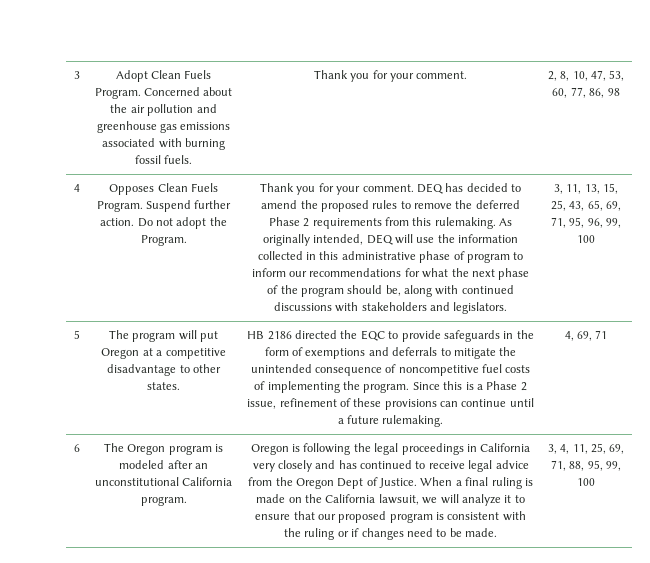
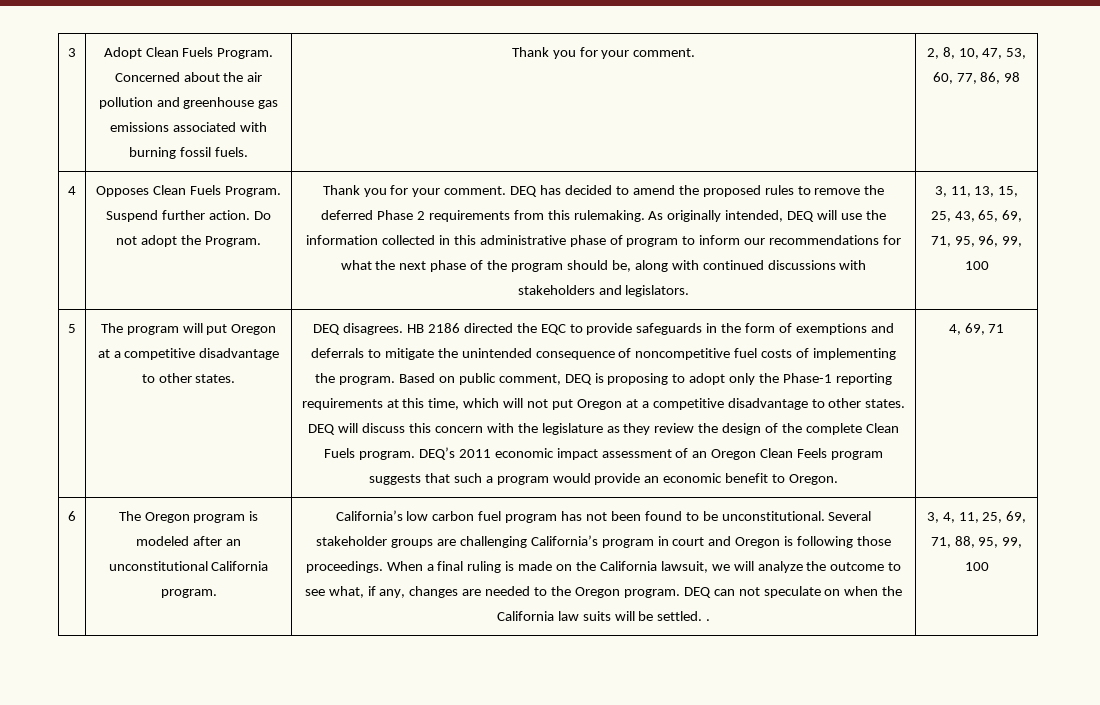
+ DEQ disagrees.
- Since this is a Phase 2 issue, refinement of these provisions can continue until a future rulemaking.
+ Based on public comment, DEQ is proposing to adopt only the Phase-1 reporting requirements at this time, which will not put Oregon at a competitive disadvantage to other states. DEQ will discuss this concern with the legislature as they review the design of the complete Clean Fuels program. DEQ’s 2011 economic impact assessment of an Oregon Clean Feels program suggests that such a program would provide an economic benefit to Oregon.
- Oregon is following the legal proceedings in California very closely and has continued to receive legal advice from the Oregon Dept of Justice.
+ California’s low carbon fuel program has not been found to be unconstitutional. Several stakeholder groups are challenging California’s program in court and Oregon is following those proceedings.
- When a final ruling is made on the California lawsuit, we will analyze it to ensure that our proposed program is consistent with the ruling or if changes need to be made.
+ When a final ruling is made on the California lawsuit, we will analyze the outcome to see what, if any, changes are needed to the Oregon program. DEQ can not speculate on when the California law suits will be settled. .

